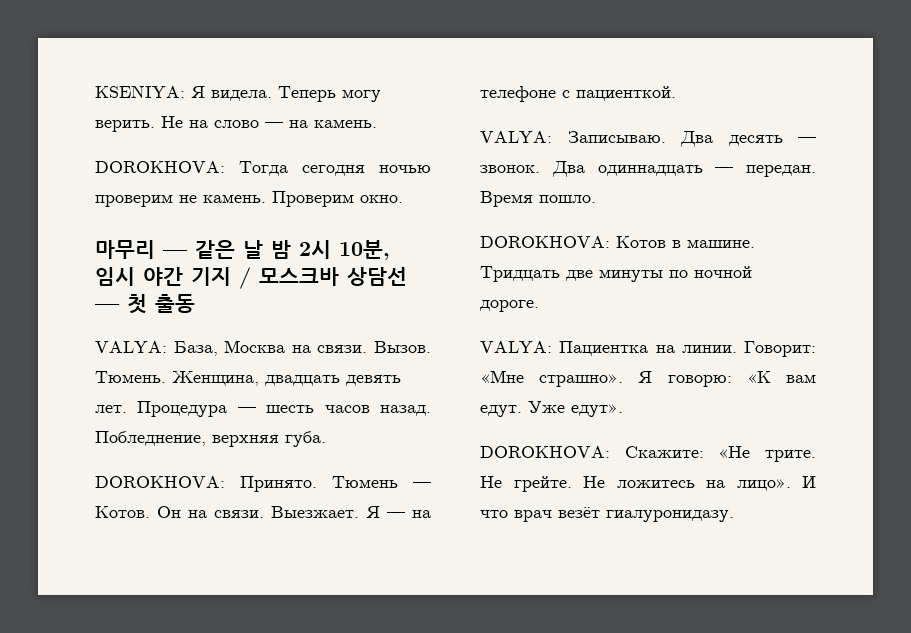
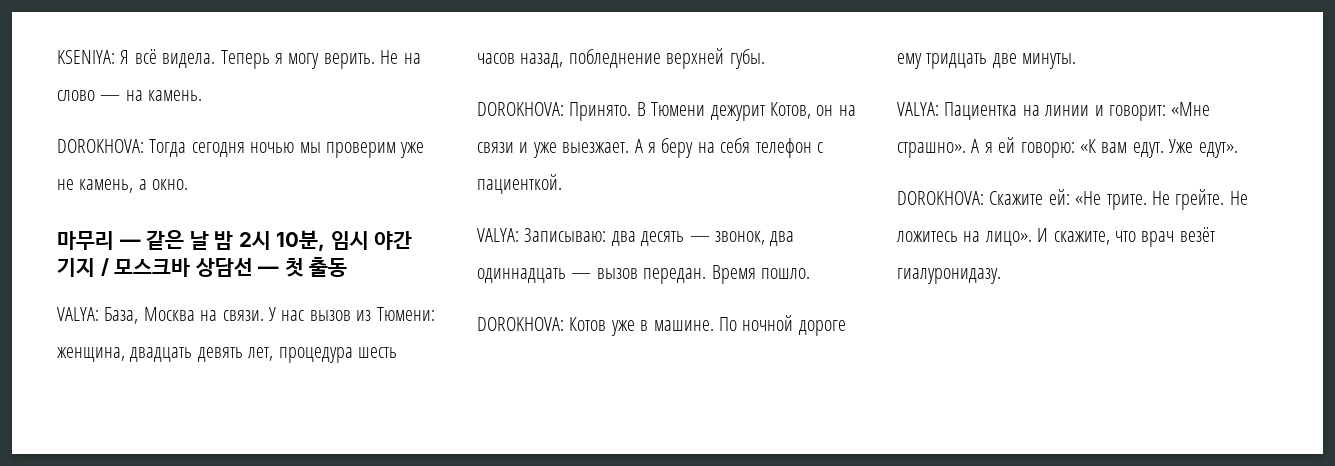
- KSENIYA: Я видела.
+ KSENIYA: Я всё видела.
- Теперь могу верить.
+ Теперь я могу верить.
- DOROKHOVA: Тогда сегодня ночью проверим не камень. Проверим окно.
+ DOROKHOVA: Тогда сегодня ночью мы проверим уже не камень, а окно.
- Вызов. Тюмень. Женщина, двадцать девять лет. Процедура — шесть часов назад. Побледнение, верхняя губа.
- DOROKHOVA: Принято. Тюмень — Котов. Он на связи. Выезжает. Я — на телефоне с пациенткой.
- VALYA: Записываю. Два десять — звонок. Два одиннадцать — передан.
+ У нас вызов из Тюмени: женщина, двадцать девять лет, процедура шесть часов назад, побледнение верхней губы.
+ DOROKHOVA: Принято. В Тюмени дежурит Котов, он на связи и уже выезжает. А я беру на себя телефон с пациенткой.
+ VALYA: Записываю: два десять — звонок, два одиннадцать — вызов передан.
- DOROKHOVA: Котов в машине.
+ DOROKHOVA: Котов уже в машине.
- Тридцать две минуты по ночной дороге.
- VALYA: Пациентка на линии. Говорит: «Мне страшно». Я говорю: «К вам едут.
+ По ночной дороге ему тридцать две минуты.
+ VALYA: Пациентка на линии и говорит: «Мне страшно». А я ей говорю: «К вам едут.
- DOROKHOVA: Скажите: «Не трите.
+ DOROKHOVA: Скажите ей: «Не трите.
- И что врач везёт гиалуронидазу.
+ И скажите, что врач везёт гиалуронидазу.

